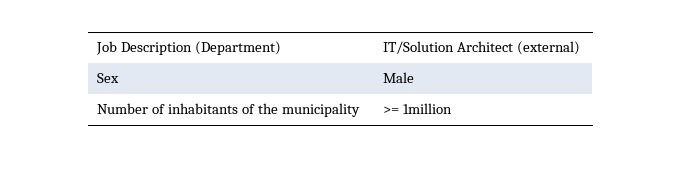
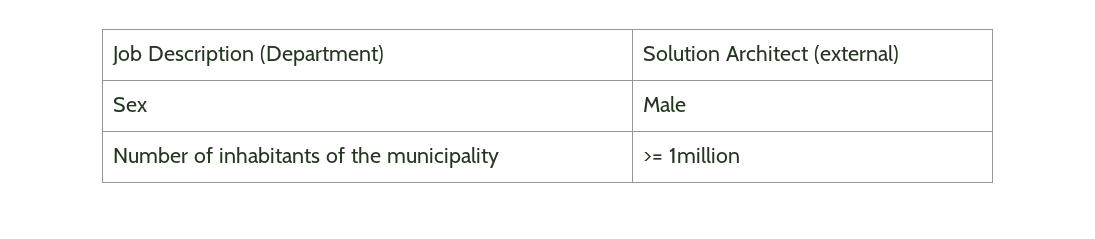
- Job Description (Department) | IT/Solution Architect (external)
+ Job Description (Department) | Solution Architect (external)

